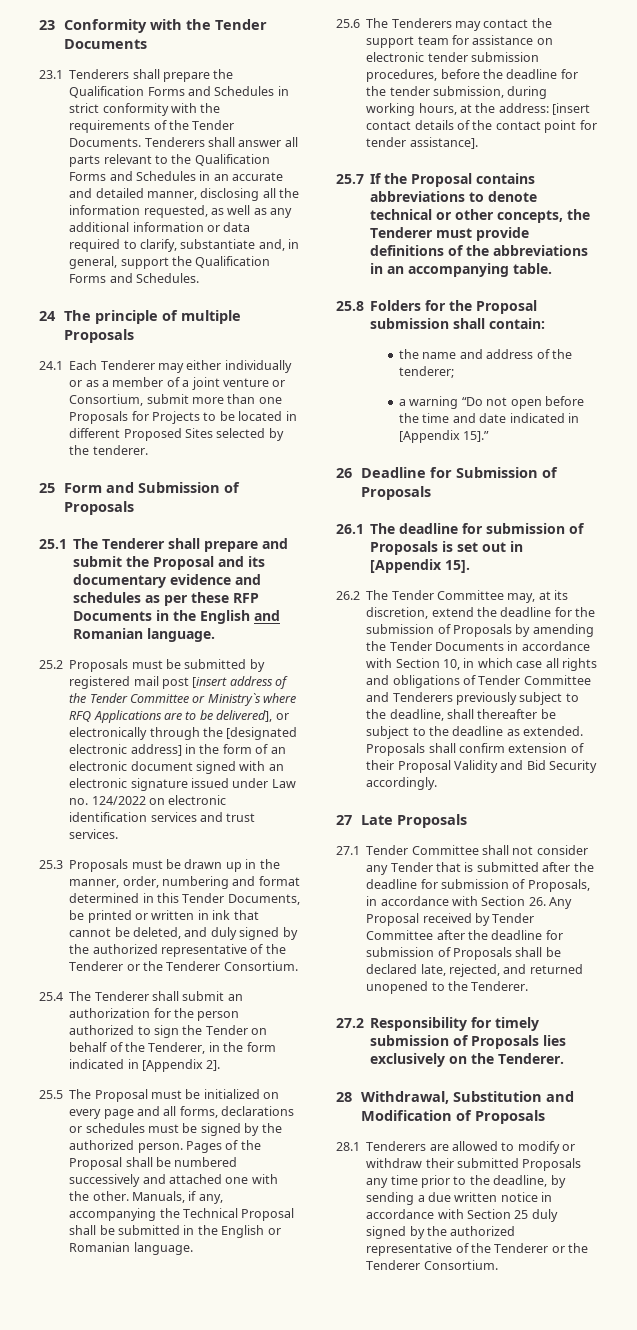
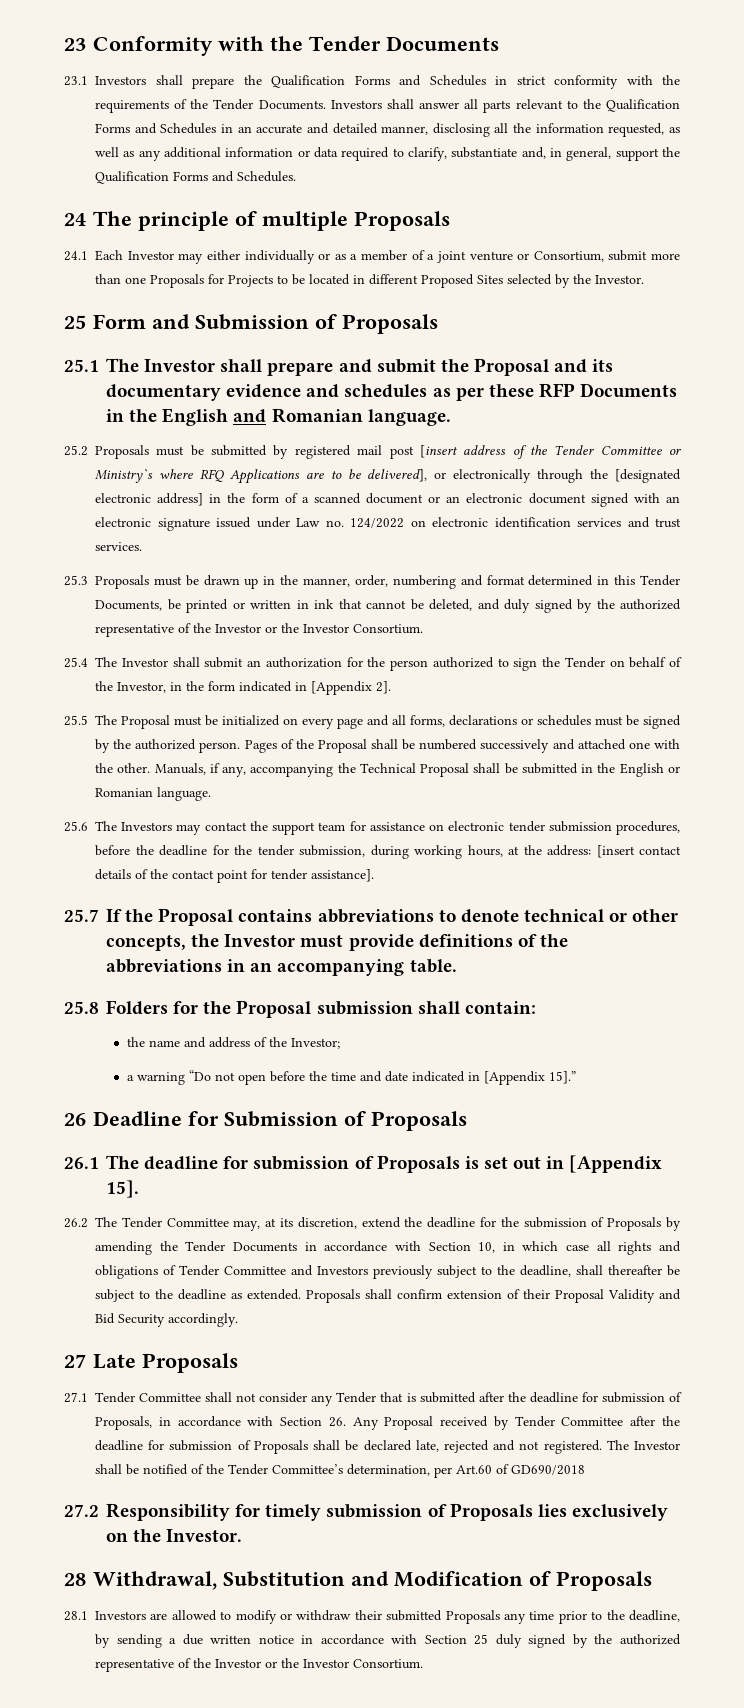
- 23.1 Tenderers shall prepare the Qualification Forms and Schedules in strict conformity with the requirements of the Tender Documents.
+ 23.1 Investors shall prepare the Qualification Forms and Schedules in strict conformity with the requirements of the Tender Documents.
- Tenderers shall answer all parts relevant to the Qualification Forms and Schedules in an accurate and detailed manner, disclosing all the information requested, as well as any additional information or data required to clarify, substantiate and, in general, support the Qualification Forms and Schedules.
+ Investors shall answer all parts relevant to the Qualification Forms and Schedules in an accurate and detailed manner, disclosing all the information requested, as well as any additional information or data required to clarify, substantiate and, in general, support the Qualification Forms and Schedules.
- 24.1 Each Tenderer may either individually or as a member of a joint venture or Consortium, submit more than one Proposals for Projects to be located in different Proposed Sites selected by the tenderer.
+ 24.1 Each Investor may either individually or as a member of a joint venture or Consortium, submit more than one Proposals for Projects to be located in different Proposed Sites selected by the Investor.
- 25.1 The Tenderer shall prepare and submit the Proposal and its documentary evidence and schedules as per these RFP Documents in the English and Romanian language.
+ 25.1 The Investor shall prepare and submit the Proposal and its documentary evidence and schedules as per these RFP Documents in the English and Romanian language.
- 25.2 Proposals must be submitted by registered mail post [insert address of the Tender Committee or Ministry`s where RFQ Applications are to be delivered], or electronically through the [designated electronic address] in the form of an electronic document signed with an electronic signature issued under Law no. 124/2022 on electronic identification services and trust services.
+ 25.2 Proposals must be submitted by registered mail post [insert address of the Tender Committee or Ministry`s where RFQ Applications are to be delivered], or electronically through the [designated electronic address] in the form of a scanned document or an electronic document signed with an electronic signature issued under Law no. 124/2022 on electronic identification services and trust services.
- 25.3 Proposals must be drawn up in the manner, order, numbering and format determined in this Tender Documents, be printed or written in ink that cannot be deleted, and duly signed by the authorized representative of the Tenderer or the Tenderer Consortium.
+ 25.3 Proposals must be drawn up in the manner, order, numbering and format determined in this Tender Documents, be printed or written in ink that cannot be deleted, and duly signed by the authorized representative of the Investor or the Investor Consortium.
- 25.4 The Tenderer shall submit an authorization for the person authorized to sign the Tender on behalf of the Tenderer, in the form indicated in [Appendix 2].
+ 25.4 The Investor shall submit an authorization for the person authorized to sign the Tender on behalf of the Investor, in the form indicated in [Appendix 2].
- 25.6 The Tenderers may contact the support team for assistance on electronic tender submission procedures, before the deadline for the tender submission, during working hours, at the address: [insert contact details of the contact point for tender assistance].
+ 25.6 The Investors may contact the support team for assistance on electronic tender submission procedures, before the deadline for the tender submission, during working hours, at the address: [insert contact details of the contact point for tender assistance].
- 25.7 If the Proposal contains abbreviations to denote technical or other concepts, the Tenderer must provide definitions of the abbreviations in an accompanying table.
+ 25.7 If the Proposal contains abbreviations to denote technical or other concepts, the Investor must provide definitions of the abbreviations in an accompanying table.
- the name and address of the tenderer;
+ the name and address of the Investor;
- 26.2 The Tender Committee may, at its discretion, extend the deadline for the submission of Proposals by amending the Tender Documents in accordance with Section 10, in which case all rights and obligations of Tender Committee and Tenderers previously subject to the deadline, shall thereafter be subject to the deadline as extended.
+ 26.2 The Tender Committee may, at its discretion, extend the deadline for the submission of Proposals by amending the Tender Documents in accordance with Section 10, in which case all rights and obligations of Tender Committee and Investors previously subject to the deadline, shall thereafter be subject to the deadline as extended.
- 27.1 Tender Committee shall not consider any Tender that is submitted after the deadline for submission of Proposals, in accordance with Section 26. Any Proposal received by Tender Committee after the deadline for submission of Proposals shall be declared late, rejected, and returned unopened to the Tenderer.
+ 27.1 Tender Committee shall not consider any Tender that is submitted after the deadline for submission of Proposals, in accordance with Section 26. Any Proposal received by Tender Committee after the deadline for submission of Proposals shall be declared late, rejected and not registered. The Investor shall be notified of the Tender Committee’s determination, per Art.60 of GD690/2018
- 27.2 Responsibility for timely submission of Proposals lies exclusively on the Tenderer.
+ 27.2 Responsibility for timely submission of Proposals lies exclusively on the Investor.
- 28.1 Tenderers are allowed to modify or withdraw their submitted Proposals any time prior to the deadline, by sending a due written notice in accordance with Section 25 duly signed by the authorized representative of the Tenderer or the Tenderer Consortium.
+ 28.1 Investors are allowed to modify or withdraw their submitted Proposals any time prior to the deadline, by sending a due written notice in accordance with Section 25 duly signed by the authorized representative of the Investor or the Investor Consortium.

